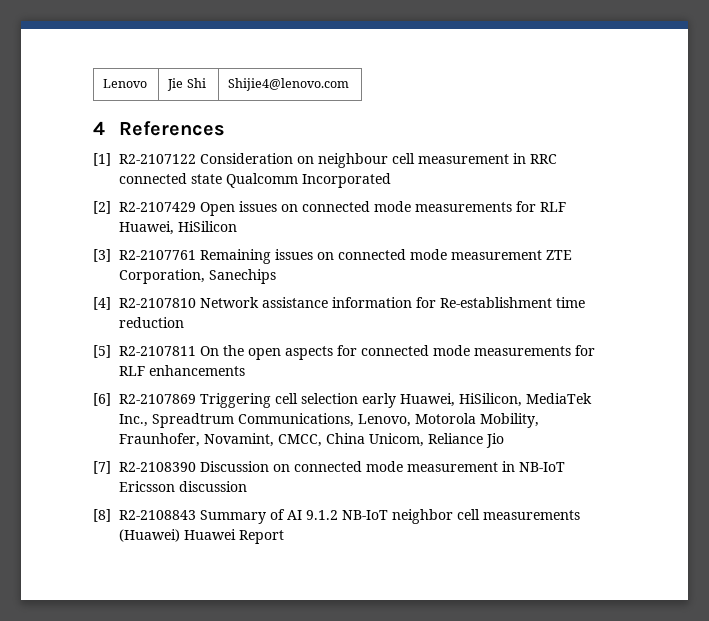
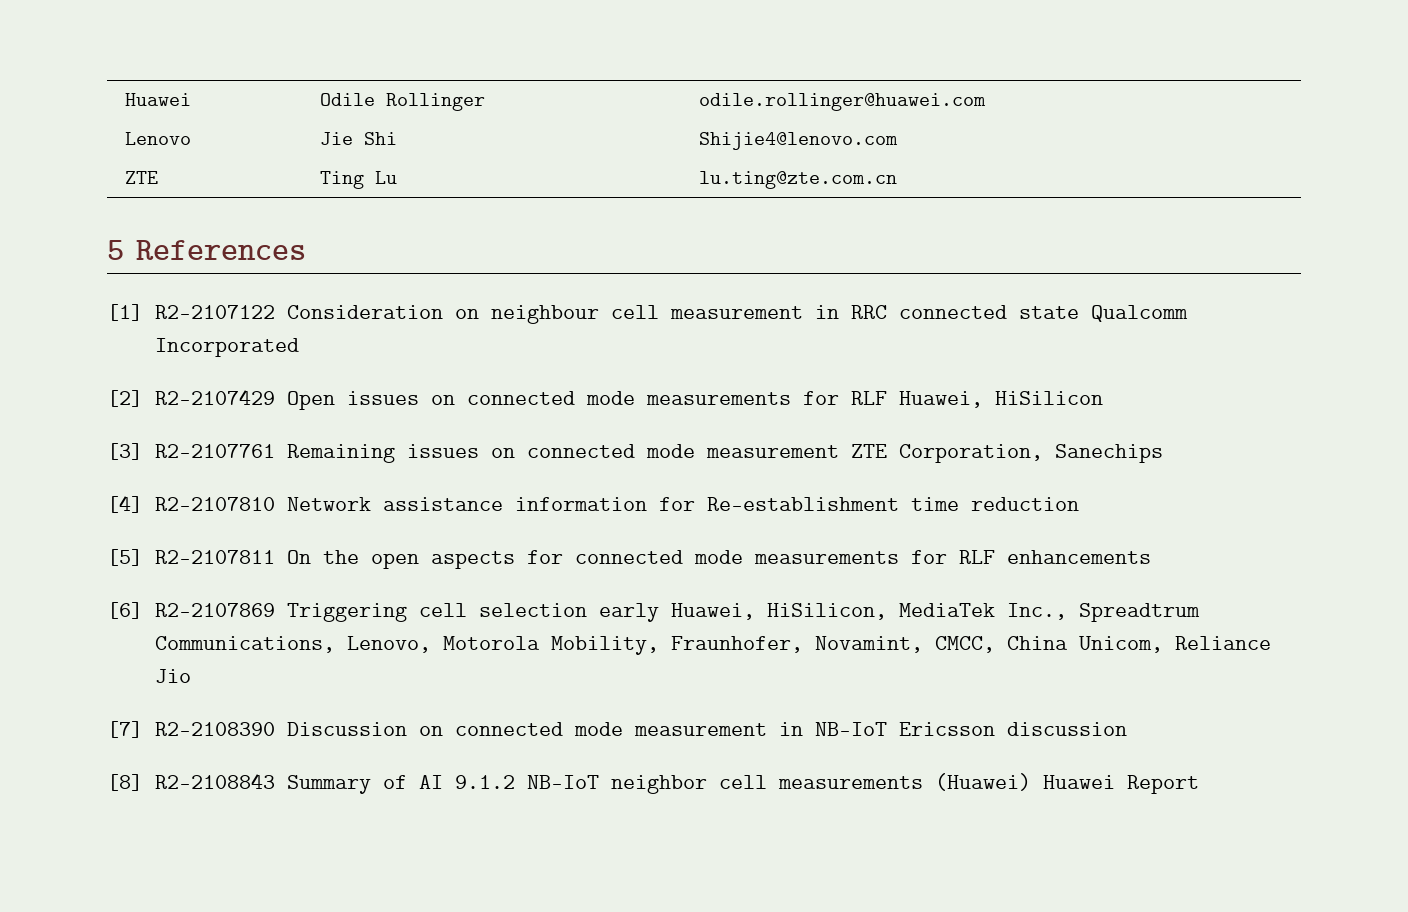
+ Huawei | Odile Rollinger | odile.rollinger@huawei.com
- 4 References
+ ZTE | Ting Lu | lu.ting@zte.com.cn
+ 5 References

